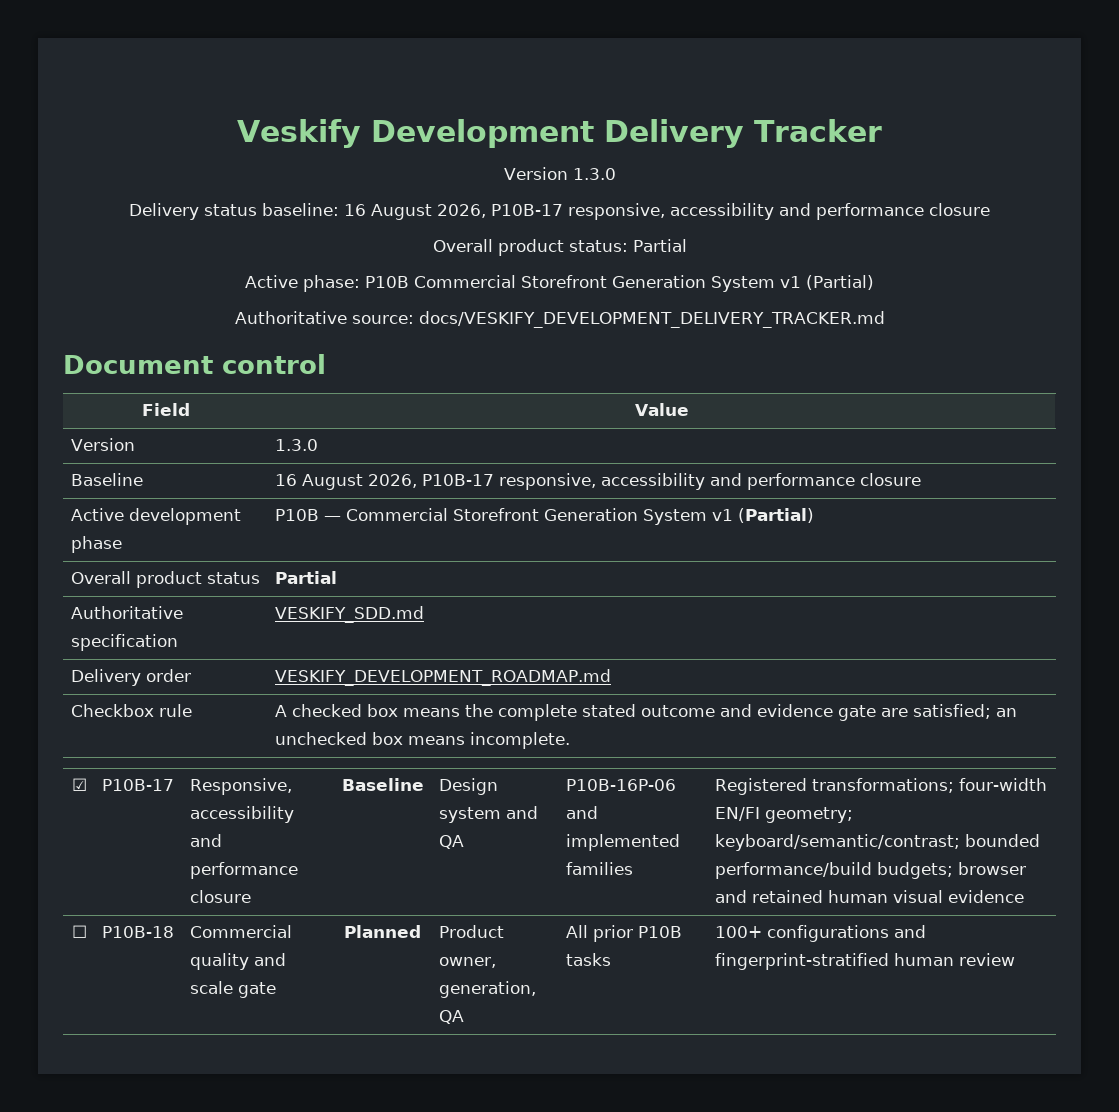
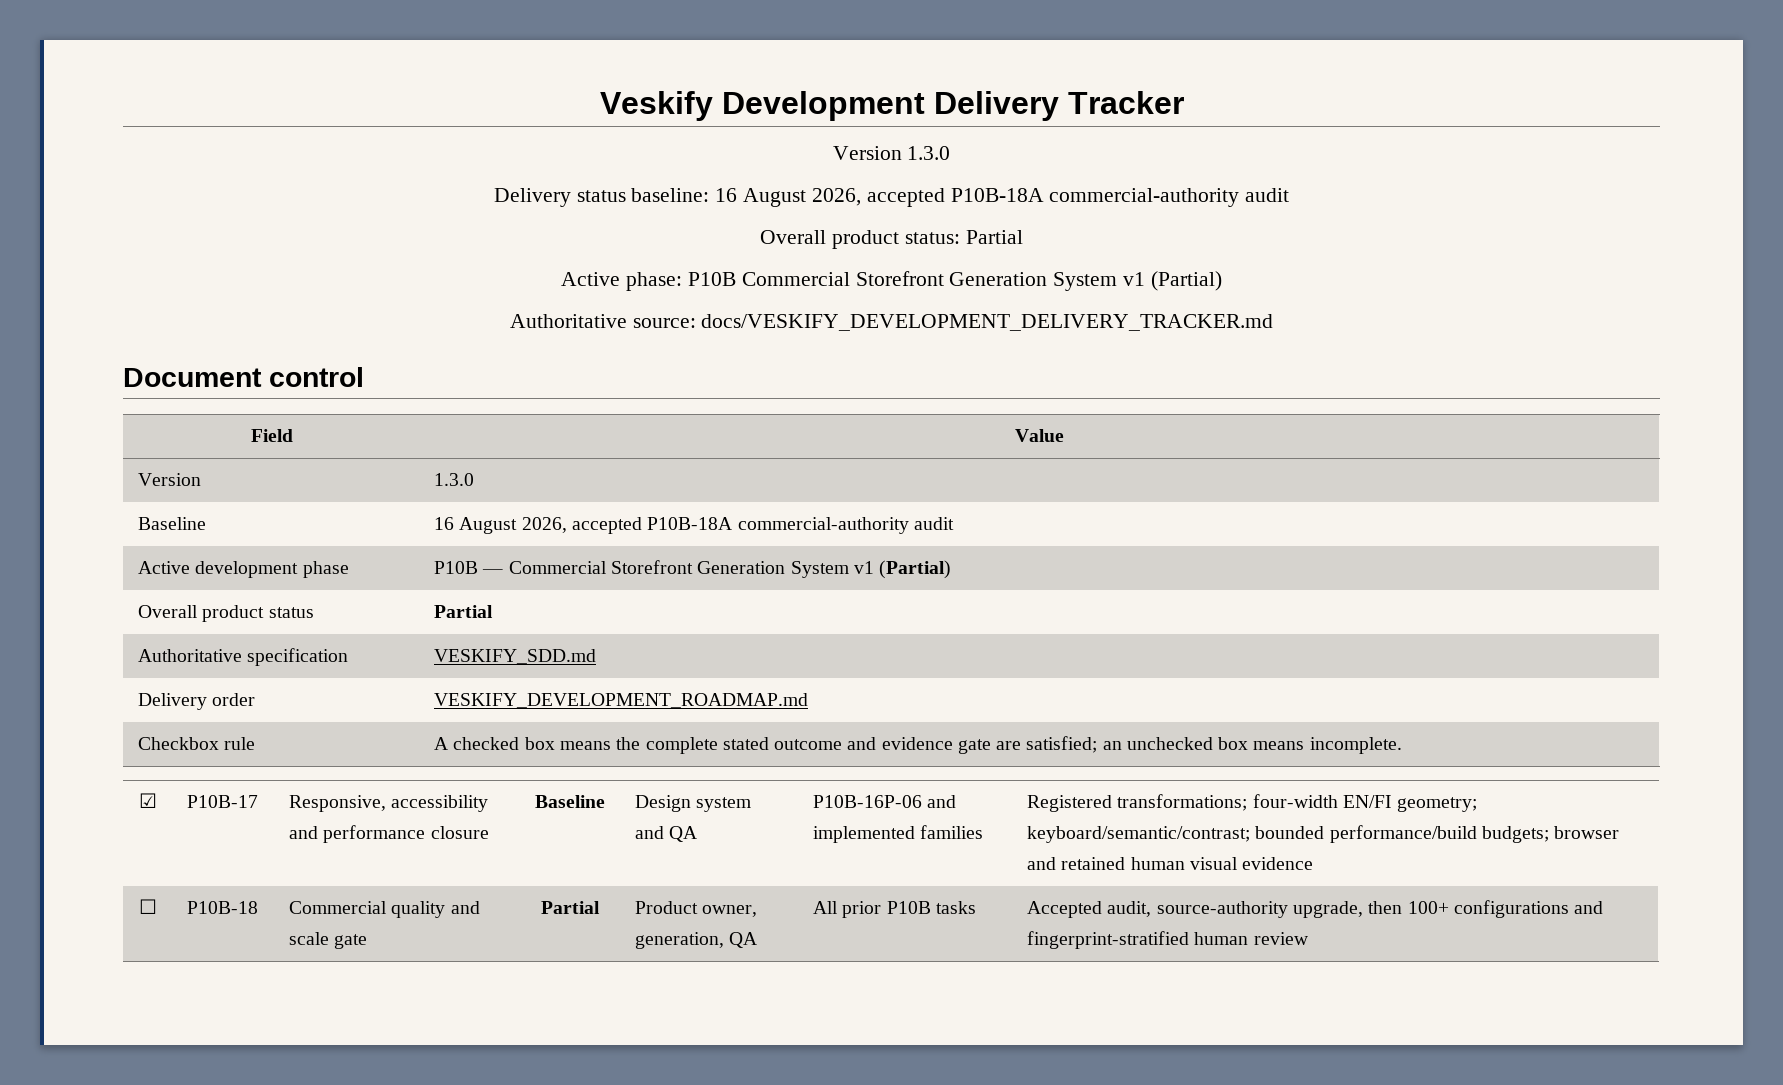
- Delivery status baseline: 16 August 2026, P10B-17 responsive, accessibility and performance closure
+ Delivery status baseline: 16 August 2026, accepted P10B-18A commercial-authority audit
- Baseline | 16 August 2026, P10B-17 responsive, accessibility and performance closure
+ Baseline | 16 August 2026, accepted P10B-18A commercial-authority audit
- ☐ | P10B-18 | Commercial quality and scale gate | Planned | Product owner, generation, QA | All prior P10B tasks | 100+ configurations and fingerprint-stratified human review
+ ☐ | P10B-18 | Commercial quality and scale gate | Partial | Product owner, generation, QA | All prior P10B tasks | Accepted audit, source-authority upgrade, then 100+ configurations and fingerprint-stratified human review

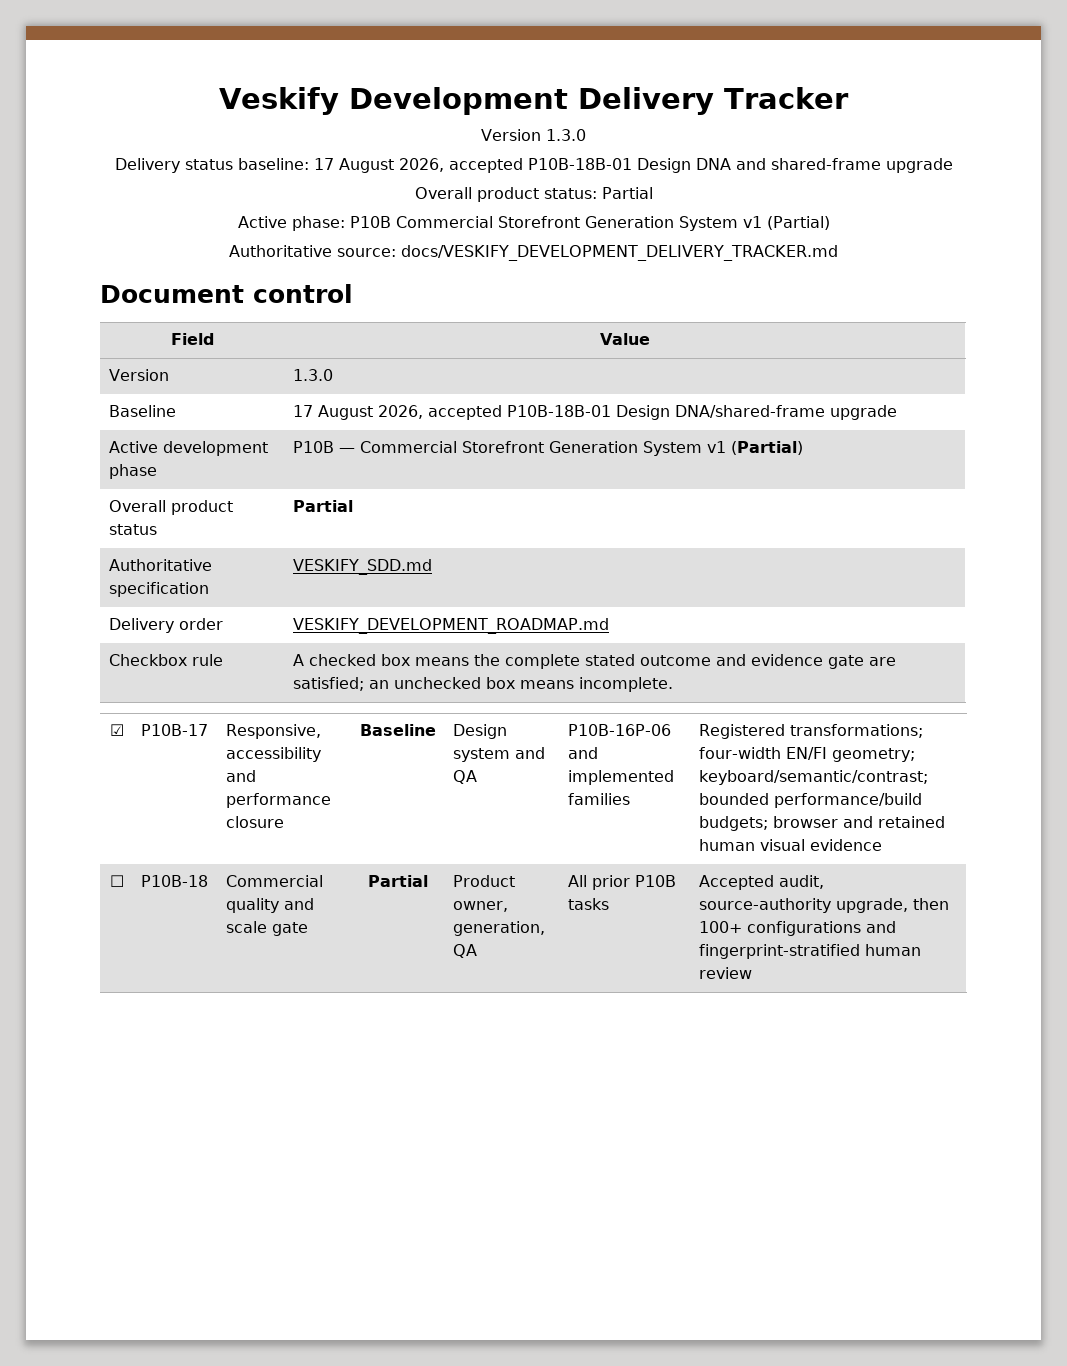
- Delivery status baseline: 16 August 2026, accepted P10B-18A commercial-authority audit
+ Delivery status baseline: 17 August 2026, accepted P10B-18B-01 Design DNA and shared-frame upgrade
- Baseline | 16 August 2026, accepted P10B-18A commercial-authority audit
+ Baseline | 17 August 2026, accepted P10B-18B-01 Design DNA/shared-frame upgrade

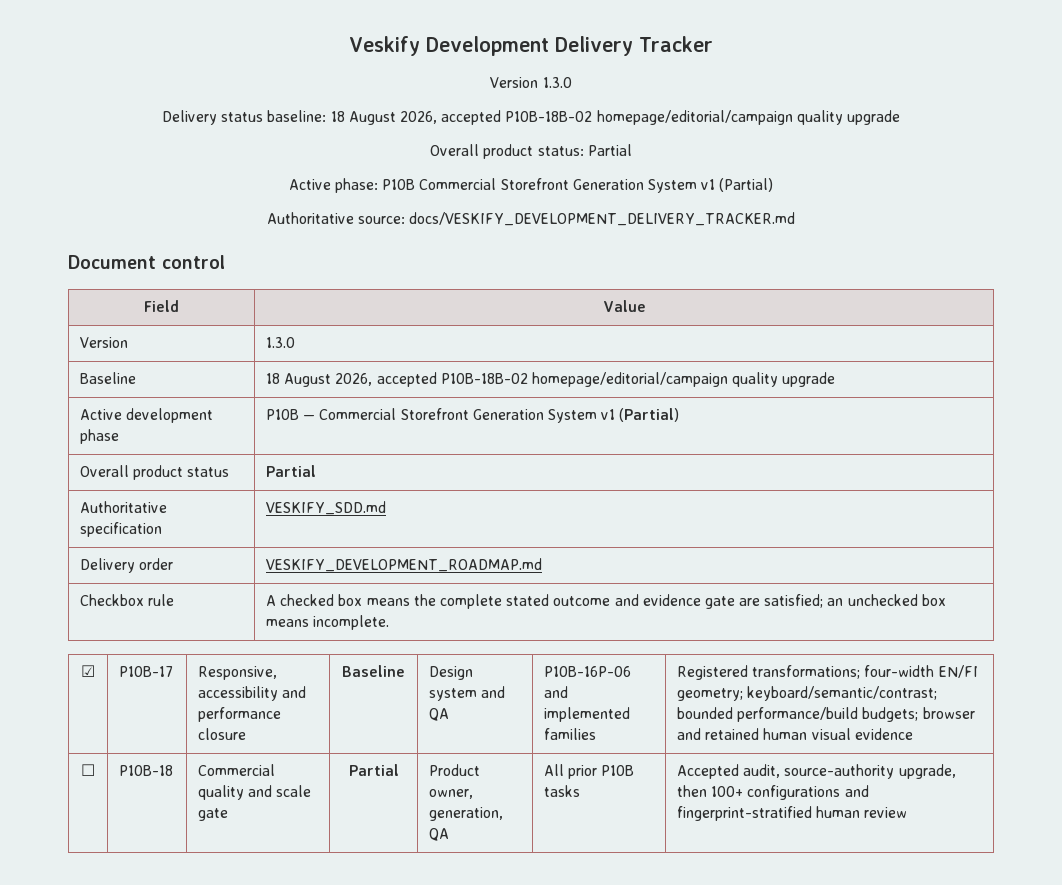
- Delivery status baseline: 17 August 2026, accepted P10B-18B-01 Design DNA and shared-frame upgrade
+ Delivery status baseline: 18 August 2026, accepted P10B-18B-02 homepage/editorial/campaign quality upgrade
- Baseline | 17 August 2026, accepted P10B-18B-01 Design DNA/shared-frame upgrade
+ Baseline | 18 August 2026, accepted P10B-18B-02 homepage/editorial/campaign quality upgrade

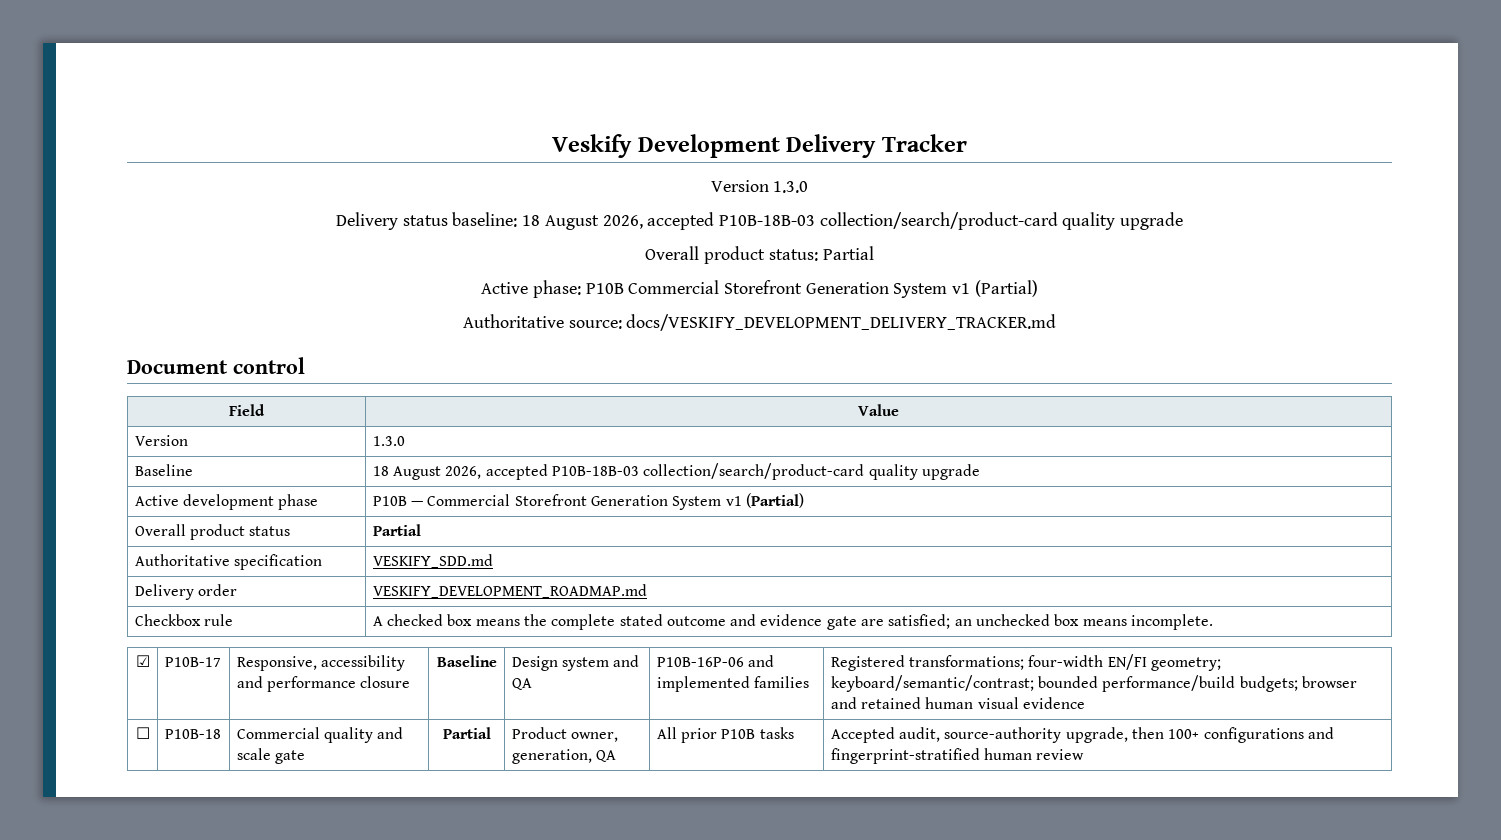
- Delivery status baseline: 18 August 2026, accepted P10B-18B-02 homepage/editorial/campaign quality upgrade
+ Delivery status baseline: 18 August 2026, accepted P10B-18B-03 collection/search/product-card quality upgrade
- Baseline | 18 August 2026, accepted P10B-18B-02 homepage/editorial/campaign quality upgrade
+ Baseline | 18 August 2026, accepted P10B-18B-03 collection/search/product-card quality upgrade

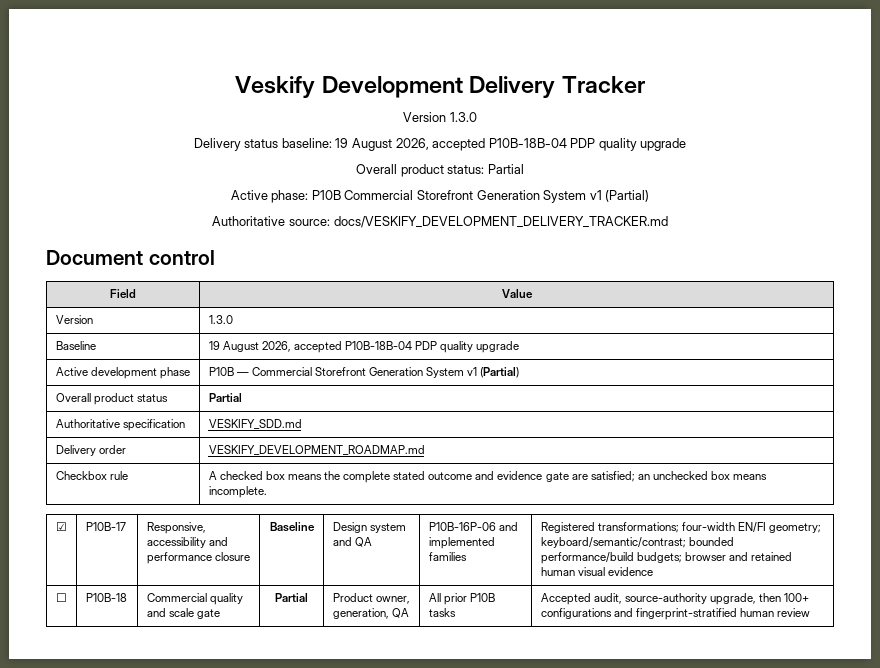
- Delivery status baseline: 18 August 2026, accepted P10B-18B-03 collection/search/product-card quality upgrade
+ Delivery status baseline: 19 August 2026, accepted P10B-18B-04 PDP quality upgrade
- Baseline | 18 August 2026, accepted P10B-18B-03 collection/search/product-card quality upgrade
+ Baseline | 19 August 2026, accepted P10B-18B-04 PDP quality upgrade

